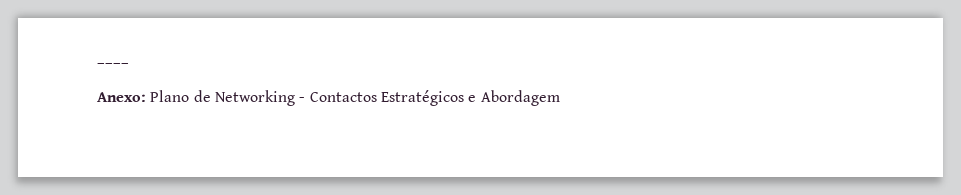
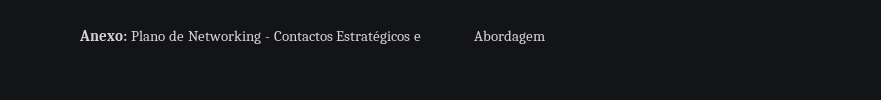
- ____

